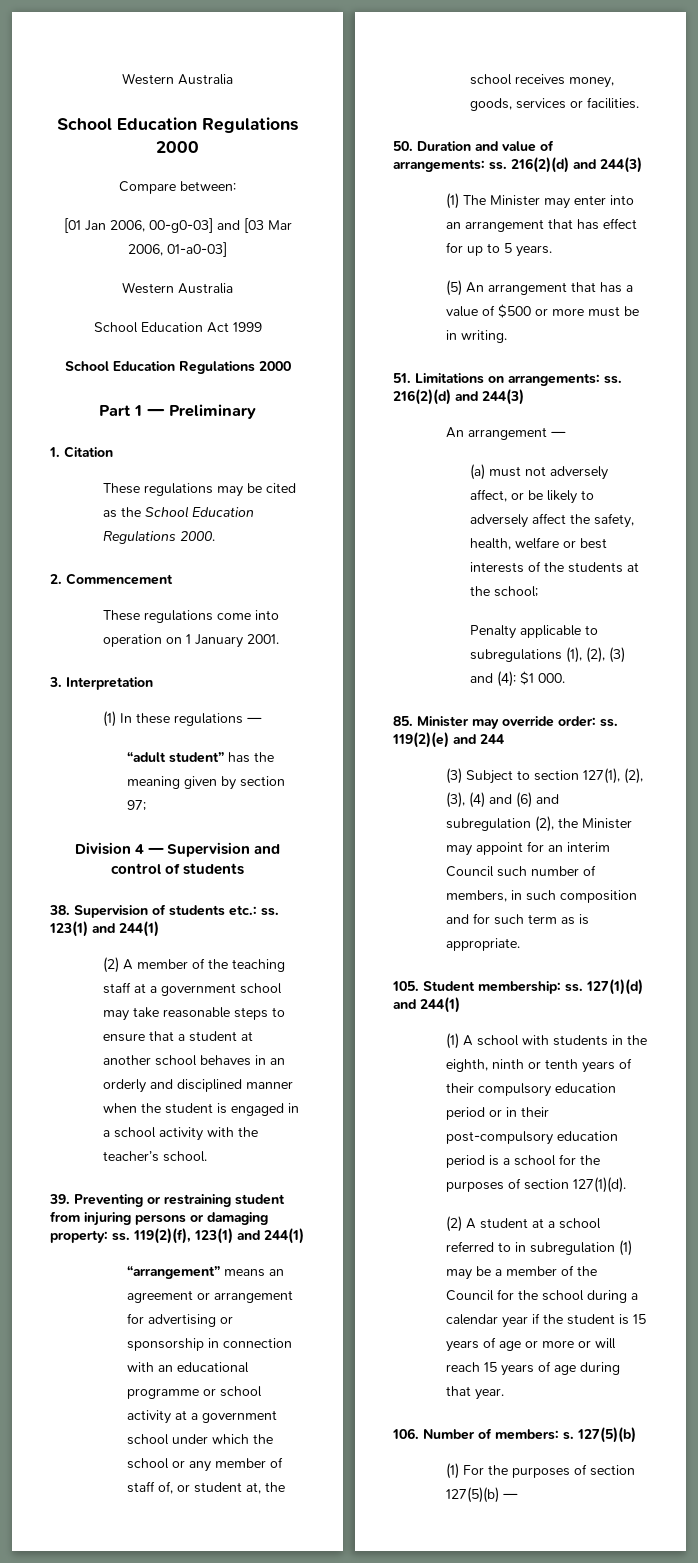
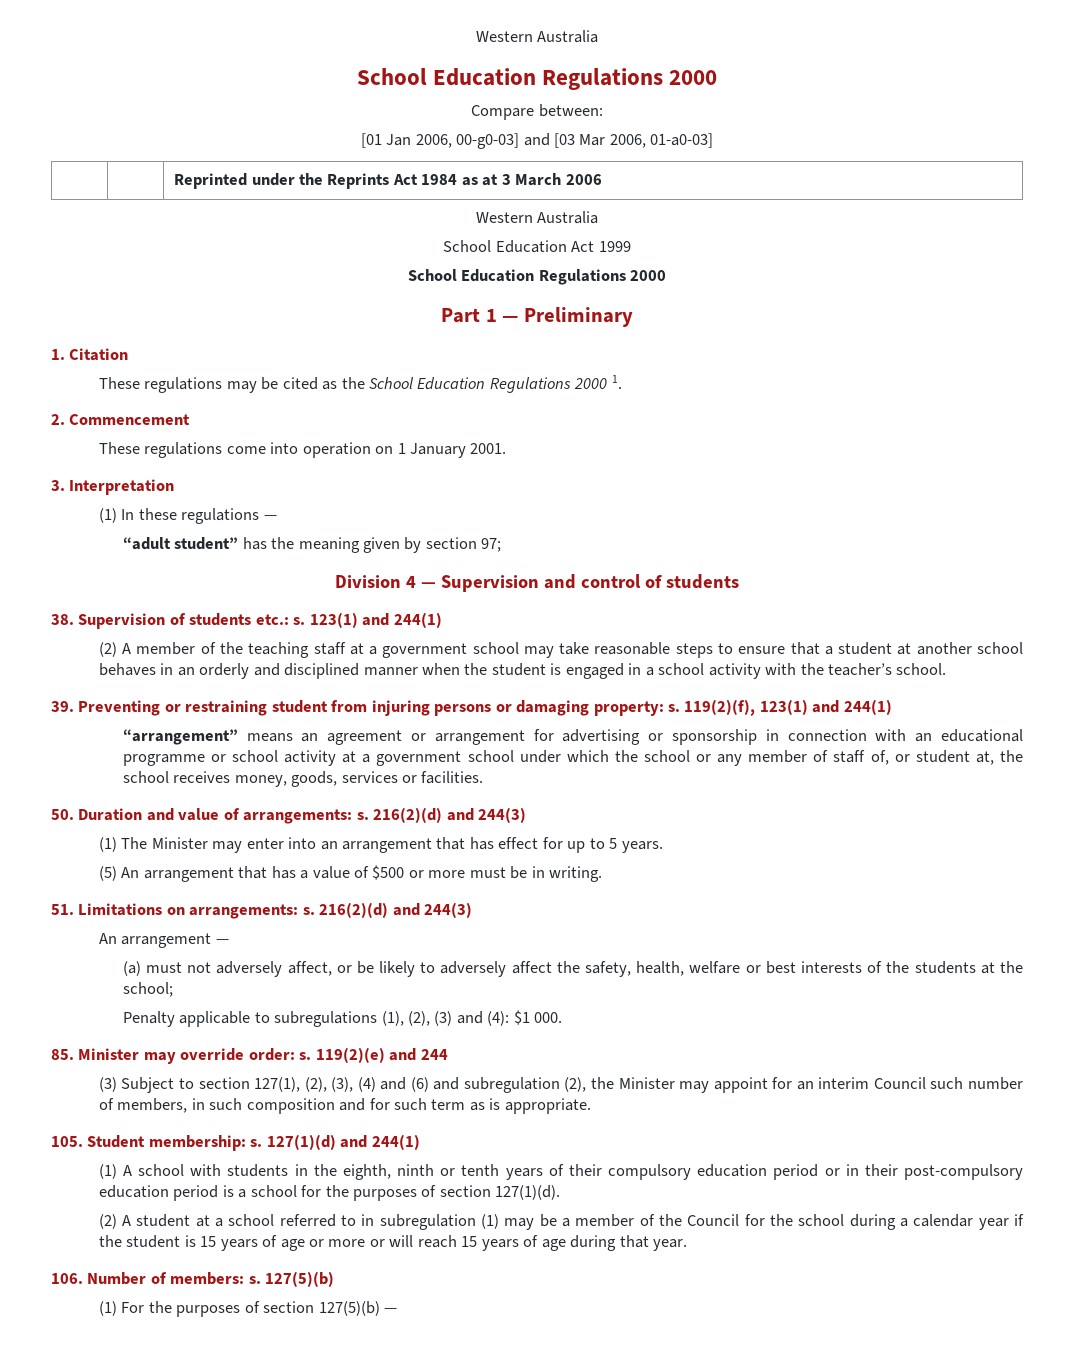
+ | | Reprinted under the Reprints Act 1984 as at 3 March 2006
- These regulations may be cited as the School Education Regulations 2000.
+ These regulations may be cited as the School Education Regulations 2000 1.
- 38. Supervision of students etc.: ss.
+ 38. Supervision of students etc.: s.
- 39. Preventing or restraining student from injuring persons or damaging property: ss.
+ 39. Preventing or restraining student from injuring persons or damaging property: s.
- 50. Duration and value of arrangements: ss.
+ 50. Duration and value of arrangements: s.
- 51. Limitations on arrangements: ss.
+ 51. Limitations on arrangements: s.
- 85. Minister may override order: ss.
+ 85. Minister may override order: s.
- 105. Student membership: ss.
+ 105. Student membership: s.

